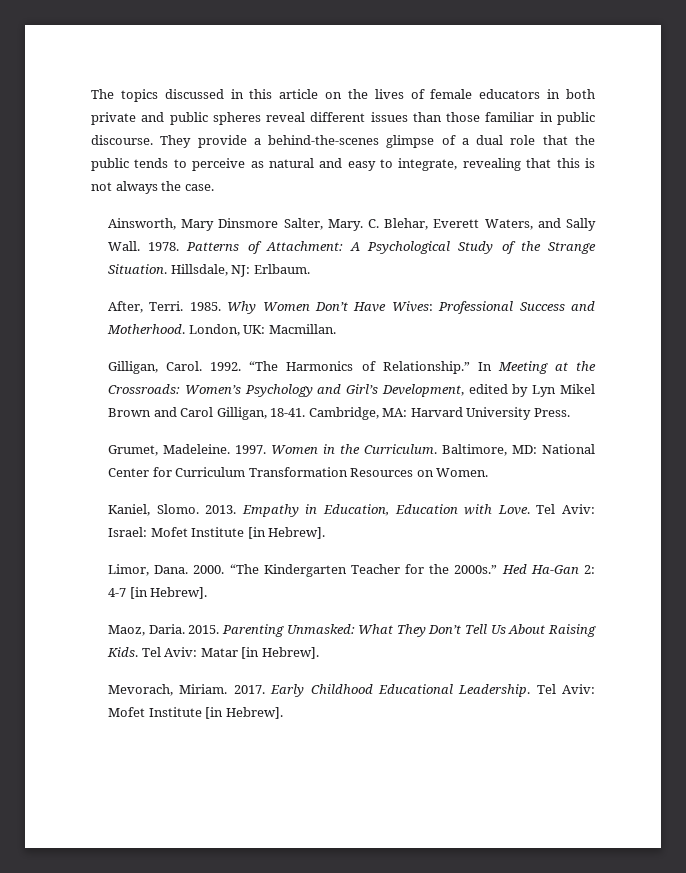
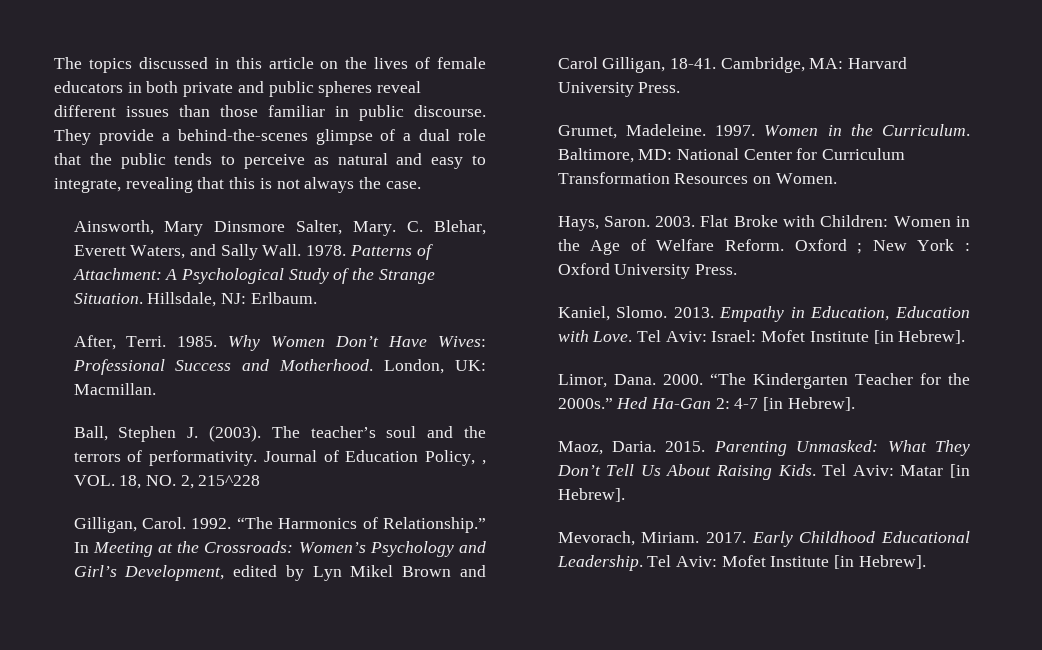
+ Ball, Stephen J. (2003). The teacher’s soul and the terrors of performativity. Journal of Education Policy, , VOL. 18, NO. 2, 215^228
+ Hays, Saron. 2003. Flat Broke with Children: Women in the Age of Welfare Reform. Oxford ; New York : Oxford University Press.

